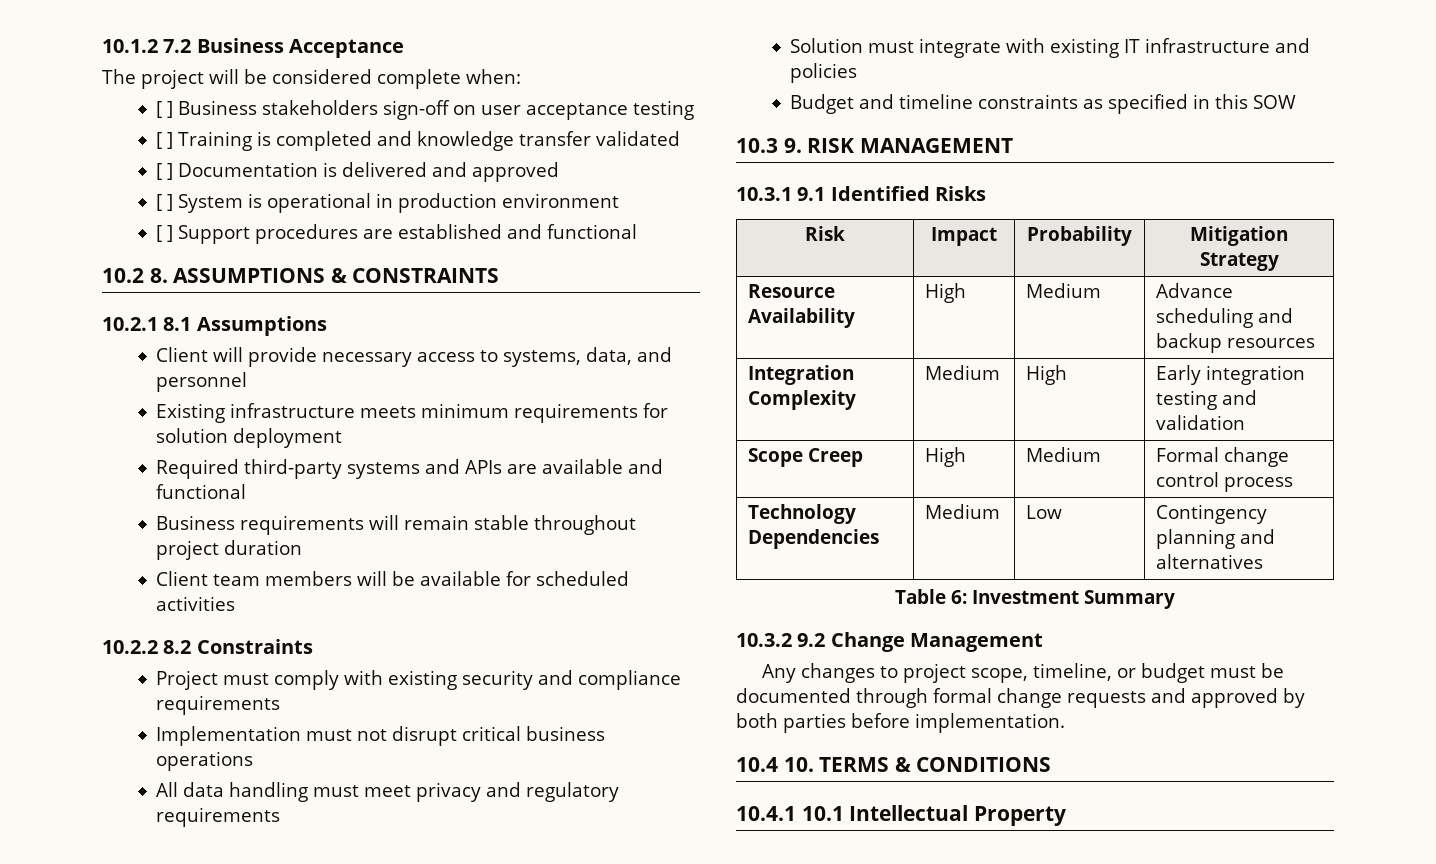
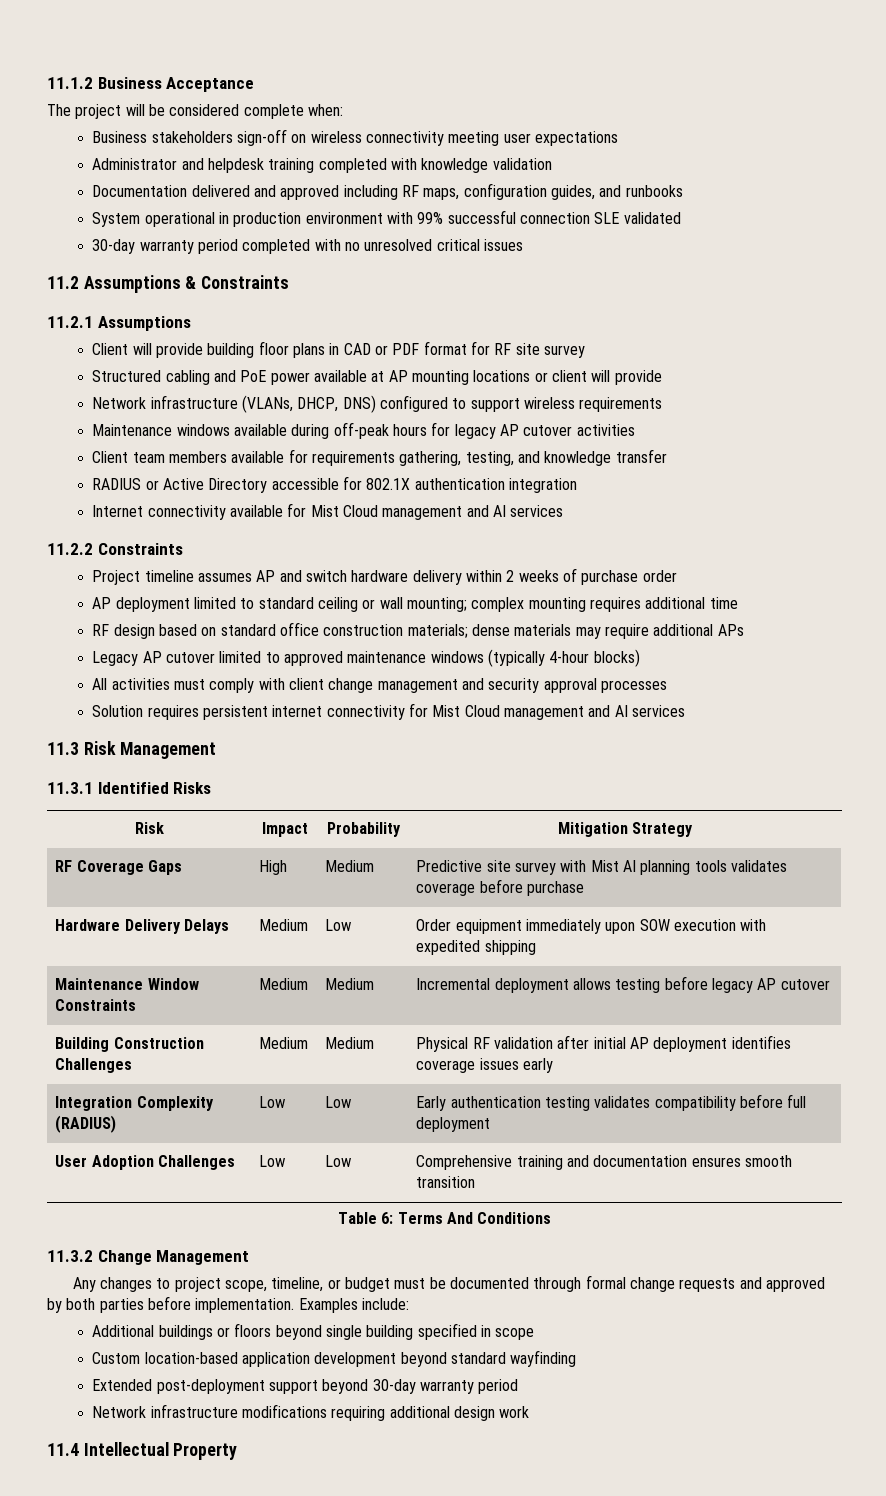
- 10.1.2 7.2 Business Acceptance
+ 11.1.2 Business Acceptance
- [ ] Business stakeholders sign-off on user acceptance testing
- [ ] Training is completed and knowledge transfer validated
- [ ] Documentation is delivered and approved
- [ ] System is operational in production environment
- [ ] Support procedures are established and functional
- 10.2 8. ASSUMPTIONS & CONSTRAINTS
- 10.2.1 8.1 Assumptions
- Client will provide necessary access to systems, data, and personnel
- Existing infrastructure meets minimum requirements for solution deployment
- Required third-party systems and APIs are available and functional
- Business requirements will remain stable throughout project duration
- Client team members will be available for scheduled activities
- 10.2.2 8.2 Constraints
- Project must comply with existing security and compliance requirements
- Implementation must not disrupt critical business operations
- All data handling must meet privacy and regulatory requirements
- Solution must integrate with existing IT infrastructure and policies
- Budget and timeline constraints as specified in this SOW
- 10.3 9. RISK MANAGEMENT
- 10.3.1 9.1 Identified Risks
+ Business stakeholders sign-off on wireless connectivity meeting user expectations
+ Administrator and helpdesk training completed with knowledge validation
+ Documentation delivered and approved including RF maps, configuration guides, and runbooks
+ System operational in production environment with 99% successful connection SLE validated
+ 30-day warranty period completed with no unresolved critical issues
+ 11.2 Assumptions & Constraints
+ 11.2.1 Assumptions
+ Client will provide building floor plans in CAD or PDF format for RF site survey
+ Structured cabling and PoE power available at AP mounting locations or client will provide
+ Network infrastructure (VLANs, DHCP, DNS) configured to support wireless requirements
+ Maintenance windows available during off-peak hours for legacy AP cutover activities
+ Client team members available for requirements gathering, testing, and knowledge transfer
+ RADIUS or Active Directory accessible for 802.1X authentication integration
+ Internet connectivity available for Mist Cloud management and AI services
+ 11.2.2 Constraints
+ Project timeline assumes AP and switch hardware delivery within 2 weeks of purchase order
+ AP deployment limited to standard ceiling or wall mounting; complex mounting requires additional time
+ RF design based on standard office construction materials; dense materials may require additional APs
+ Legacy AP cutover limited to approved maintenance windows (typically 4-hour blocks)
+ All activities must comply with client change management and security approval processes
+ Solution requires persistent internet connectivity for Mist Cloud management and AI services
+ 11.3 Risk Management
+ 11.3.1 Identified Risks
- Resource Availability | High | Medium | Advance scheduling and backup resources
- Integration Complexity | Medium | High | Early integration testing and validation
- Scope Creep | High | Medium | Formal change control process
- Technology Dependencies | Medium | Low | Contingency planning and alternatives
- Table 6: Investment Summary
- 10.3.2 9.2 Change Management
+ RF Coverage Gaps | High | Medium | Predictive site survey with Mist AI planning tools validates coverage before purchase
+ Hardware Delivery Delays | Medium | Low | Order equipment immediately upon SOW execution with expedited shipping
+ Maintenance Window Constraints | Medium | Medium | Incremental deployment allows testing before legacy AP cutover
+ Building Construction Challenges | Medium | Medium | Physical RF validation after initial AP deployment identifies coverage issues early
+ Integration Complexity (RADIUS) | Low | Low | Early authentication testing validates compatibility before full deployment
+ User Adoption Challenges | Low | Low | Comprehensive training and documentation ensures smooth transition
+ Table 6: Terms And Conditions
+ 11.3.2 Change Management
- Any changes to project scope, timeline, or budget must be documented through formal change requests and approved by both parties before implementation.
- 10.4 10. TERMS & CONDITIONS
- 10.4.1 10.1 Intellectual Property
+ Any changes to project scope, timeline, or budget must be documented through formal change requests and approved by both parties before implementation. Examples include:
+ Additional buildings or floors beyond single building specified in scope
+ Custom location-based application development beyond standard wayfinding
+ Extended post-deployment support beyond 30-day warranty period
+ Network infrastructure modifications requiring additional design work
+ 11.4 Intellectual Property

